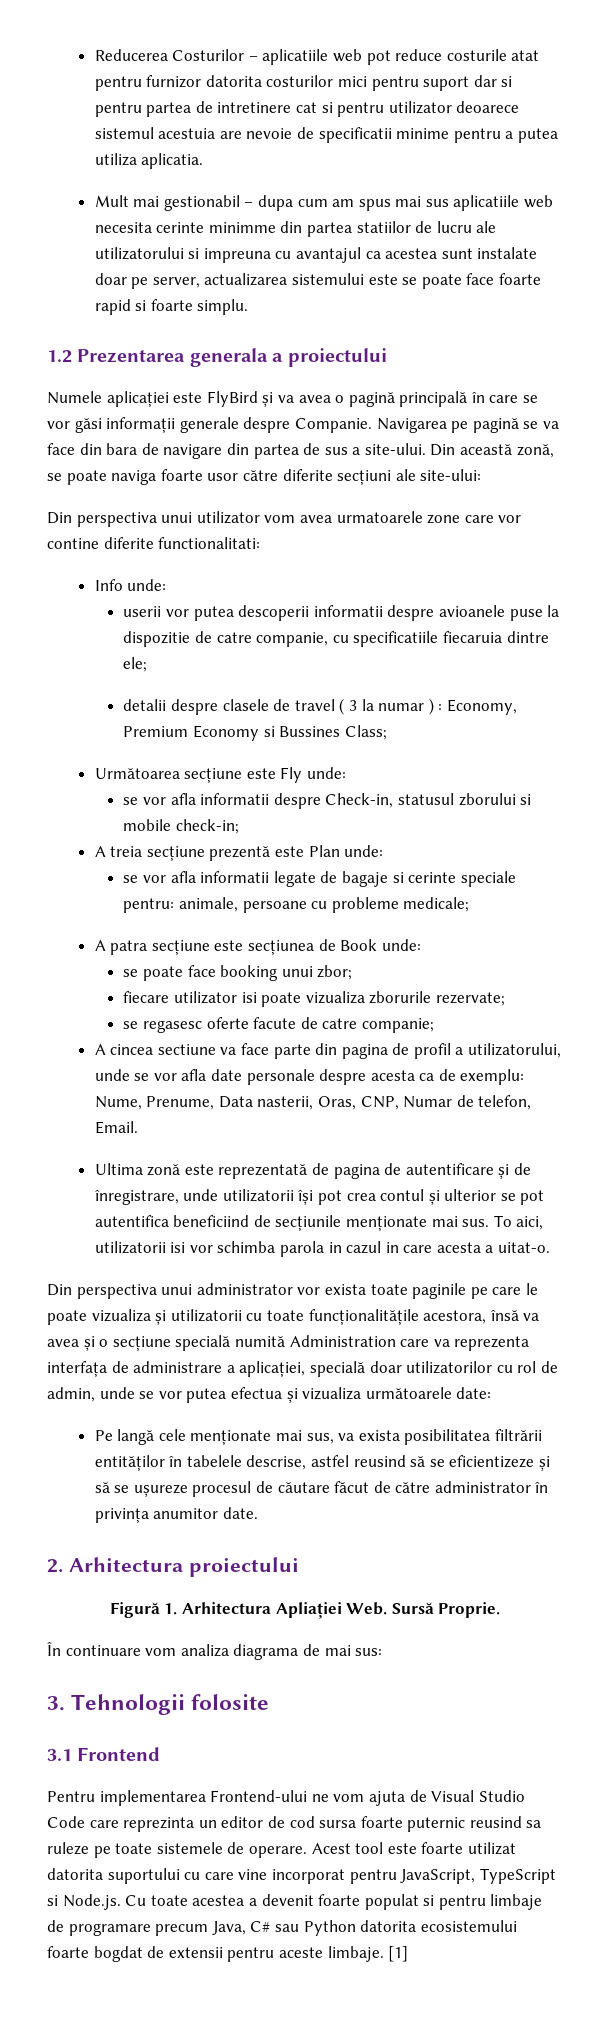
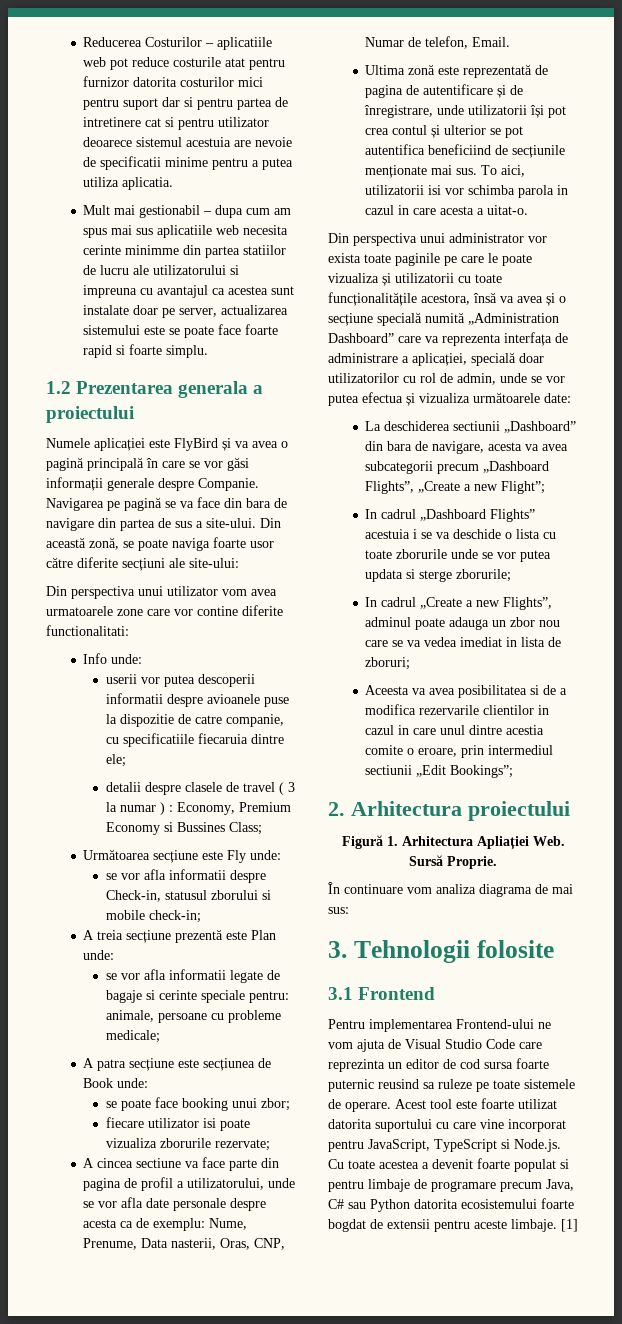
- se regasesc oferte facute de catre companie;
- Din perspectiva unui administrator vor exista toate paginile pe care le poate vizualiza și utilizatorii cu toate funcționalitățile acestora, însă va avea și o secțiune specială numită Administration care va reprezenta interfața de administrare a aplicației, specială doar utilizatorilor cu rol de admin, unde se vor putea efectua și vizualiza următoarele date:
+ Din perspectiva unui administrator vor exista toate paginile pe care le poate vizualiza și utilizatorii cu toate funcționalitățile acestora, însă va avea și o secțiune specială numită „Administration Dashboard” care va reprezenta interfața de administrare a aplicației, specială doar utilizatorilor cu rol de admin, unde se vor putea efectua și vizualiza următoarele date:
- Pe langă cele menționate mai sus, va exista posibilitatea filtrării entităților în tabelele descrise, astfel reusind să se eficientizeze și să se ușureze procesul de căutare făcut de către administrator în privința anumitor date.
+ La deschiderea sectiunii „Dashboard” din bara de navigare, acesta va avea subcategorii precum „Dashboard Flights”, „Create a new Flight”;
+ In cadrul „Dashboard Flights” acestuia i se va deschide o lista cu toate zborurile unde se vor putea updata si sterge zborurile;
+ In cadrul „Create a new Flights”, adminul poate adauga un zbor nou care se va vedea imediat in lista de zboruri;
+ Aceesta va avea posibilitatea si de a modifica rezervarile clientilor in cazul in care unul dintre acestia comite o eroare, prin intermediul sectiunii „Edit Bookings”;

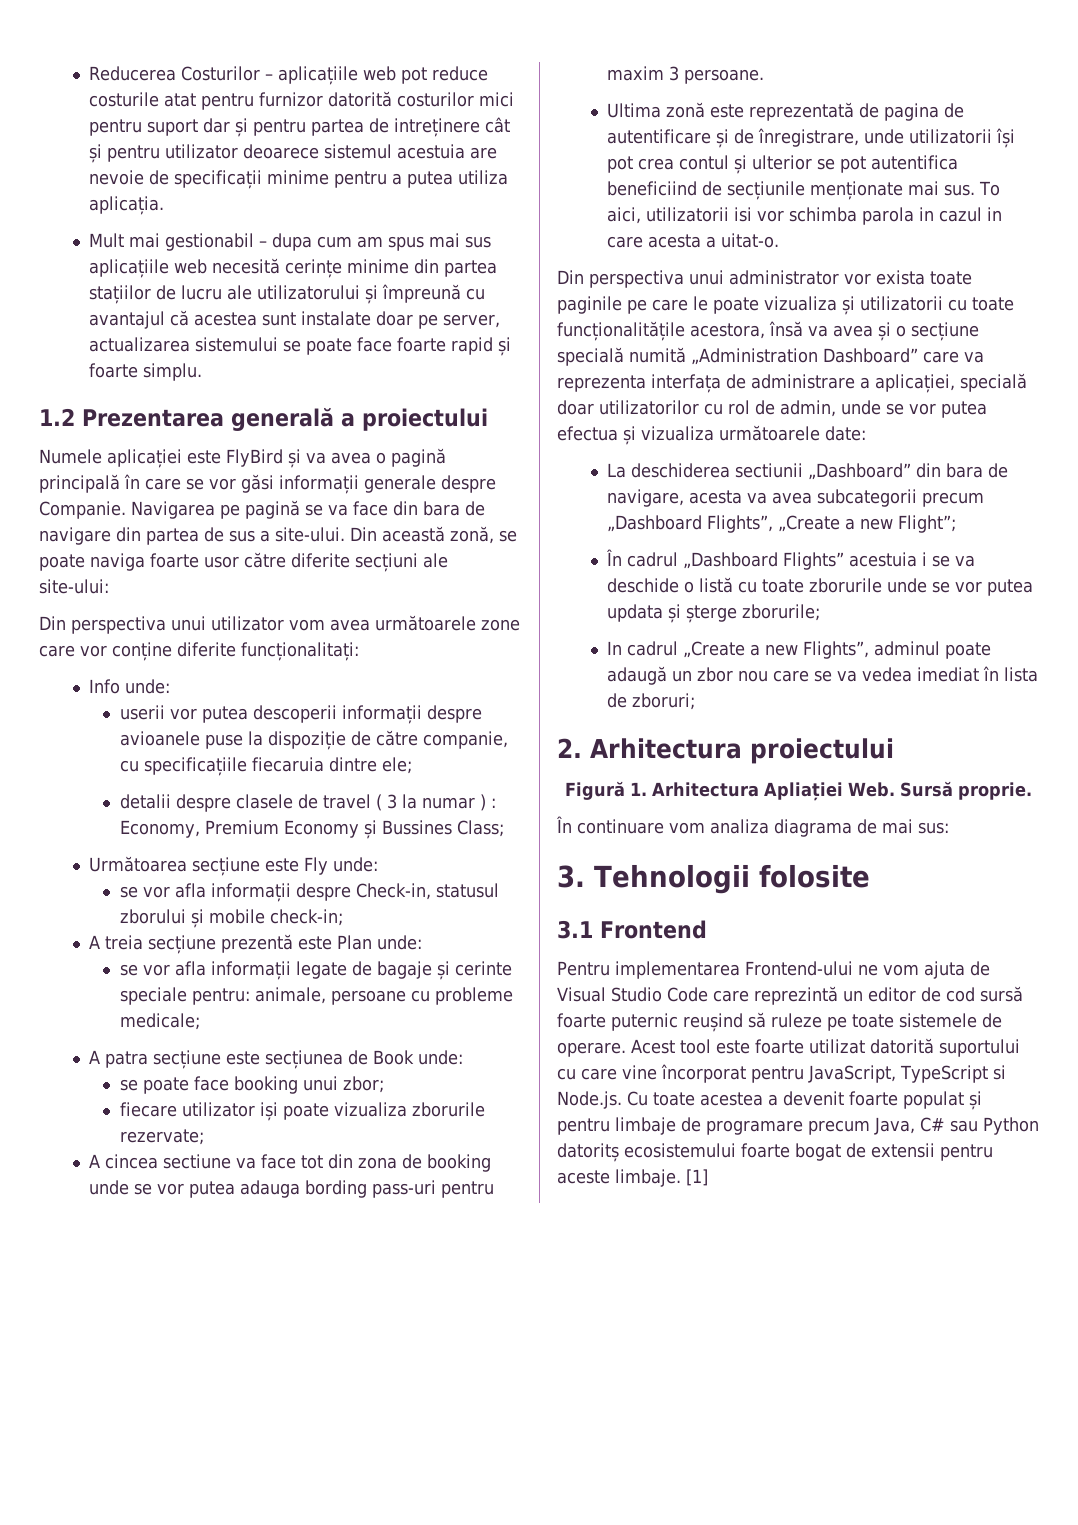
- Reducerea Costurilor – aplicatiile web pot reduce costurile atat pentru furnizor datorita costurilor mici pentru suport dar si pentru partea de intretinere cat si pentru utilizator deoarece sistemul acestuia are nevoie de specificatii minime pentru a putea utiliza aplicatia.
+ Reducerea Costurilor – aplicațiile web pot reduce costurile atat pentru furnizor datorită costurilor mici pentru suport dar și pentru partea de intreținere cât și pentru utilizator deoarece sistemul acestuia are nevoie de specificații minime pentru a putea utiliza aplicația.
- Mult mai gestionabil – dupa cum am spus mai sus aplicatiile web necesita cerinte minimme din partea statiilor de lucru ale utilizatorului si impreuna cu avantajul ca acestea sunt instalate doar pe server, actualizarea sistemului este se poate face foarte rapid si foarte simplu.
+ Mult mai gestionabil – dupa cum am spus mai sus aplicațiile web necesită cerințe minime din partea stațiilor de lucru ale utilizatorului și împreună cu avantajul că acestea sunt instalate doar pe server, actualizarea sistemului se poate face foarte rapid și foarte simplu.
- 1.2 Prezentarea generala a proiectului
+ 1.2 Prezentarea generală a proiectului
- Din perspectiva unui utilizator vom avea urmatoarele zone care vor contine diferite functionalitati:
+ Din perspectiva unui utilizator vom avea următoarele zone care vor conține diferite funcționalitați:
- userii vor putea descoperii informatii despre avioanele puse la dispozitie de catre companie, cu specificatiile fiecaruia dintre ele;
+ userii vor putea descoperii informații despre avioanele puse la dispoziție de către companie, cu specificațiile fiecaruia dintre ele;
- detalii despre clasele de travel ( 3 la numar ) : Economy, Premium Economy si Bussines Class;
+ detalii despre clasele de travel ( 3 la numar ) : Economy, Premium Economy și Bussines Class;
- se vor afla informatii despre Check-in, statusul zborului si mobile check-in;
+ se vor afla informații despre Check-in, statusul zborului și mobile check-in;
- se vor afla informatii legate de bagaje si cerinte speciale pentru: animale, persoane cu probleme medicale;
+ se vor afla informații legate de bagaje și cerinte speciale pentru: animale, persoane cu probleme medicale;
- fiecare utilizator isi poate vizualiza zborurile rezervate;
+ fiecare utilizator iși poate vizualiza zborurile rezervate;
- A cincea sectiune va face parte din pagina de profil a utilizatorului, unde se vor afla date personale despre acesta ca de exemplu: Nume, Prenume, Data nasterii, Oras, CNP, Numar de telefon, Email.
+ A cincea sectiune va face tot din zona de booking unde se vor putea adauga bording pass-uri pentru maxim 3 persoane.
- In cadrul „Dashboard Flights” acestuia i se va deschide o lista cu toate zborurile unde se vor putea updata si sterge zborurile;
+ În cadrul „Dashboard Flights” acestuia i se va deschide o listă cu toate zborurile unde se vor putea updata și șterge zborurile;
- In cadrul „Create a new Flights”, adminul poate adauga un zbor nou care se va vedea imediat in lista de zboruri;
+ In cadrul „Create a new Flights”, adminul poate adaugă un zbor nou care se va vedea imediat în lista de zboruri;
- Aceesta va avea posibilitatea si de a modifica rezervarile clientilor in cazul in care unul dintre acestia comite o eroare, prin intermediul sectiunii „Edit Bookings”;
- Figură 1. Arhitectura Apliației Web. Sursă Proprie.
+ Figură 1. Arhitectura Apliației Web. Sursă proprie.
- Pentru implementarea Frontend-ului ne vom ajuta de Visual Studio Code care reprezinta un editor de cod sursa foarte puternic reusind sa ruleze pe toate sistemele de operare.
+ Pentru implementarea Frontend-ului ne vom ajuta de Visual Studio Code care reprezintă un editor de cod sursă foarte puternic reușind să ruleze pe toate sistemele de operare.
- Acest tool este foarte utilizat datorita suportului cu care vine incorporat pentru JavaScript, TypeScript si Node.js. Cu toate acestea a devenit foarte populat si pentru limbaje de programare precum Java, C# sau Python datorita ecosistemului foarte bogdat de extensii pentru aceste limbaje.
+ Acest tool este foarte utilizat datorită suportului cu care vine încorporat pentru JavaScript, TypeScript si Node.js. Cu toate acestea a devenit foarte populat și pentru limbaje de programare precum Java, C# sau Python datoritș ecosistemului foarte bogat de extensii pentru aceste limbaje.

